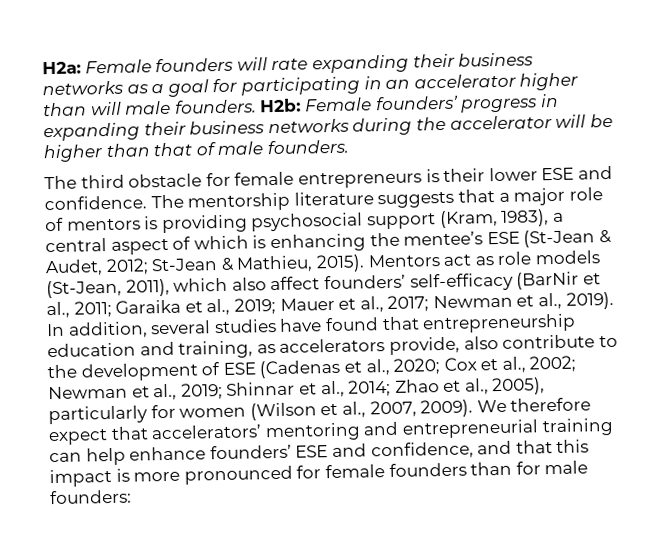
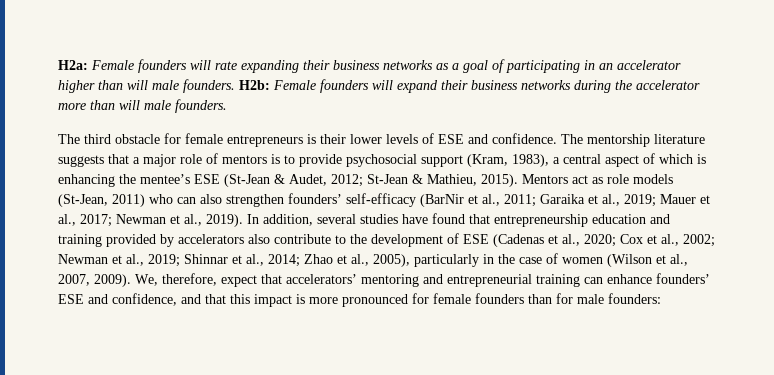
- H2a: Female founders will rate expanding their business networks as a goal for participating in an accelerator higher than will male founders.
+ H2a: Female founders will rate expanding their business networks as a goal of participating in an accelerator higher than will male founders.
- H2b: Female founders’ progress in expanding their business networks during the accelerator will be higher than that of male founders.
+ H2b: Female founders will expand their business networks during the accelerator more than will male founders.
- The third obstacle for female entrepreneurs is their lower ESE and confidence.
+ The third obstacle for female entrepreneurs is their lower levels of ESE and confidence.
- The mentorship literature suggests that a major role of mentors is providing psychosocial support (Kram, 1983), a central aspect of which is enhancing the mentee’s ESE (St-Jean & Audet, 2012; St-Jean & Mathieu, 2015).
+ The mentorship literature suggests that a major role of mentors is to provide psychosocial support (Kram, 1983), a central aspect of which is enhancing the mentee’s ESE (St-Jean & Audet, 2012; St-Jean & Mathieu, 2015).
- Mentors act as role models (St-Jean, 2011), which also affect founders’ self-efficacy (BarNir et al., 2011; Garaika et al., 2019; Mauer et al., 2017; Newman et al., 2019).
+ Mentors act as role models (St-Jean, 2011) who can also strengthen founders’ self-efficacy (BarNir et al., 2011; Garaika et al., 2019; Mauer et al., 2017; Newman et al., 2019).
- In addition, several studies have found that entrepreneurship education and training, as accelerators provide, also contribute to the development of ESE (Cadenas et al., 2020; Cox et al., 2002; Newman et al., 2019; Shinnar et al., 2014; Zhao et al., 2005), particularly for women (Wilson et al., 2007, 2009).
+ In addition, several studies have found that entrepreneurship education and training provided by accelerators also contribute to the development of ESE (Cadenas et al., 2020; Cox et al., 2002; Newman et al., 2019; Shinnar et al., 2014; Zhao et al., 2005), particularly in the case of women (Wilson et al., 2007, 2009).
- We therefore expect that accelerators’ mentoring and entrepreneurial training can help enhance founders’ ESE and confidence, and that this impact is more pronounced for female founders than for male founders:
+ We, therefore, expect that accelerators’ mentoring and entrepreneurial training can enhance founders’ ESE and confidence, and that this impact is more pronounced for female founders than for male founders:

